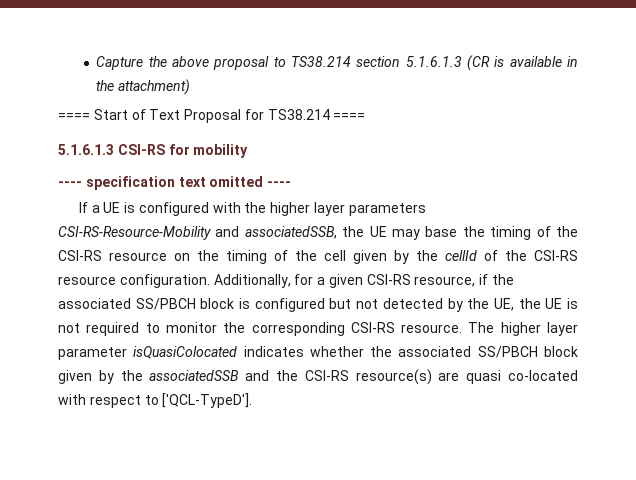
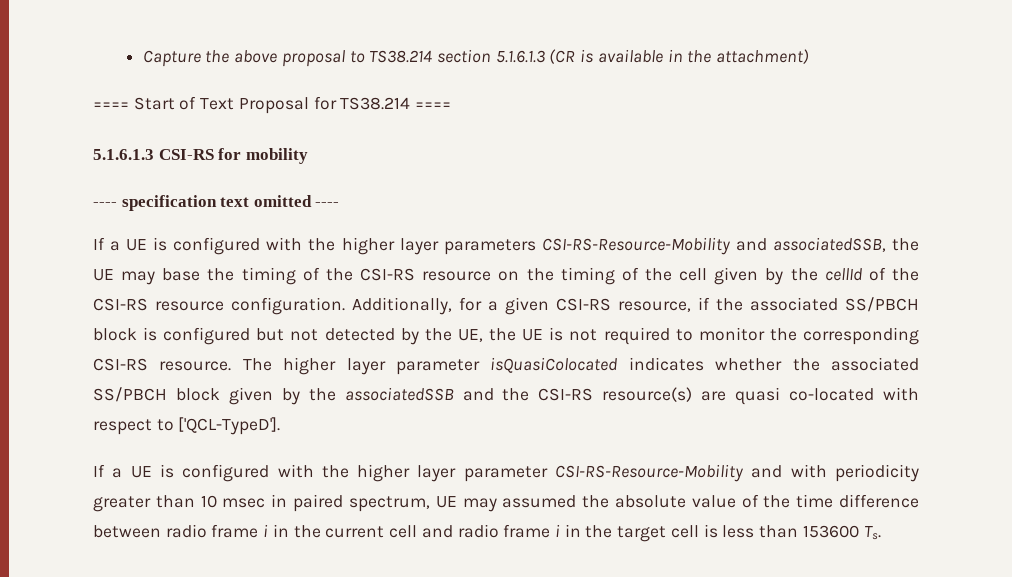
+ If a UE is configured with the higher layer parameter CSI-RS-Resource-Mobility and with periodicity greater than 10 msec in paired spectrum, UE may assumed the absolute value of the time difference between radio frame i in the current cell and radio frame i in the target cell is less than 153600 Ts.

